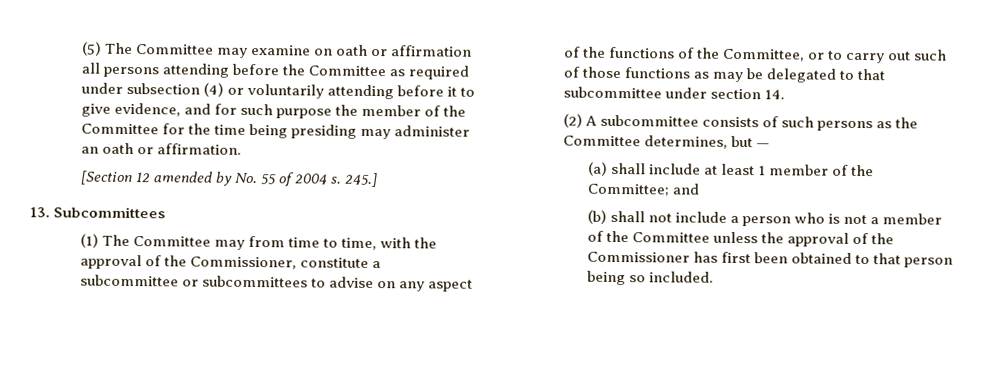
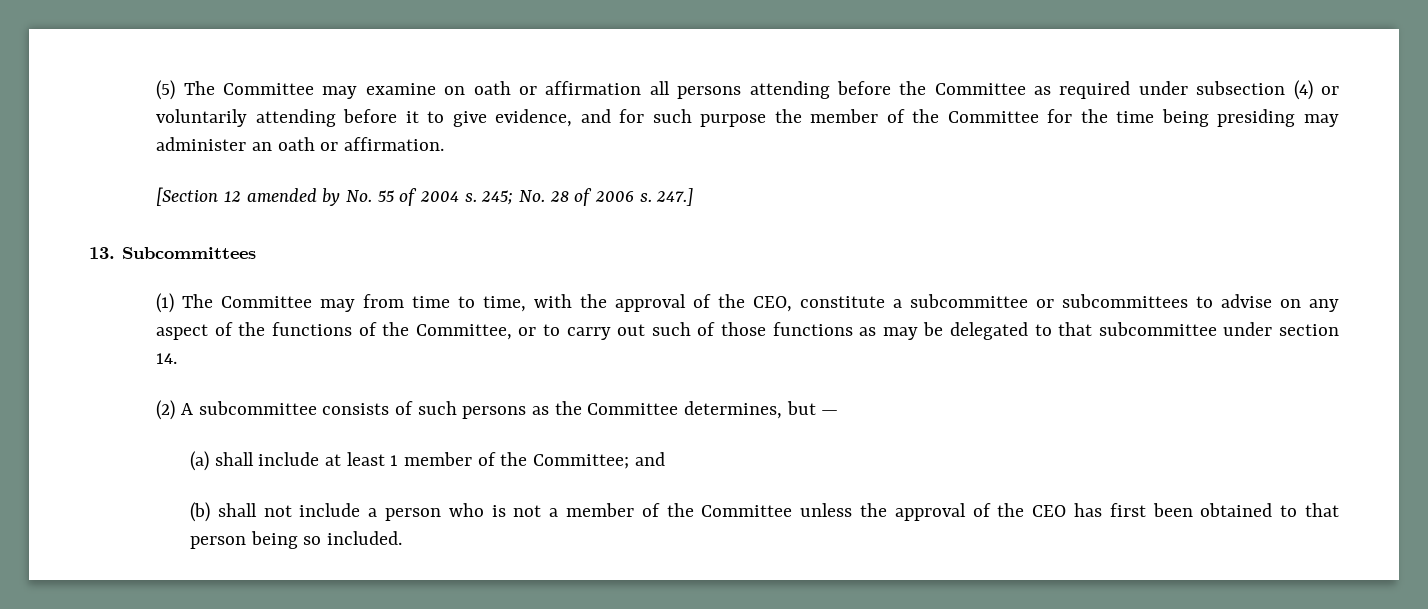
- 245.]
+ 245; No. 28 of 2006 s. 247.]
- (1) The Committee may from time to time, with the approval of the Commissioner, constitute a subcommittee or subcommittees to advise on any aspect of the functions of the Committee, or to carry out such of those functions as may be delegated to that subcommittee under section 14.
+ (1) The Committee may from time to time, with the approval of the CEO, constitute a subcommittee or subcommittees to advise on any aspect of the functions of the Committee, or to carry out such of those functions as may be delegated to that subcommittee under section 14.
- (b) shall not include a person who is not a member of the Committee unless the approval of the Commissioner has first been obtained to that person being so included.
+ (b) shall not include a person who is not a member of the Committee unless the approval of the CEO has first been obtained to that person being so included.

